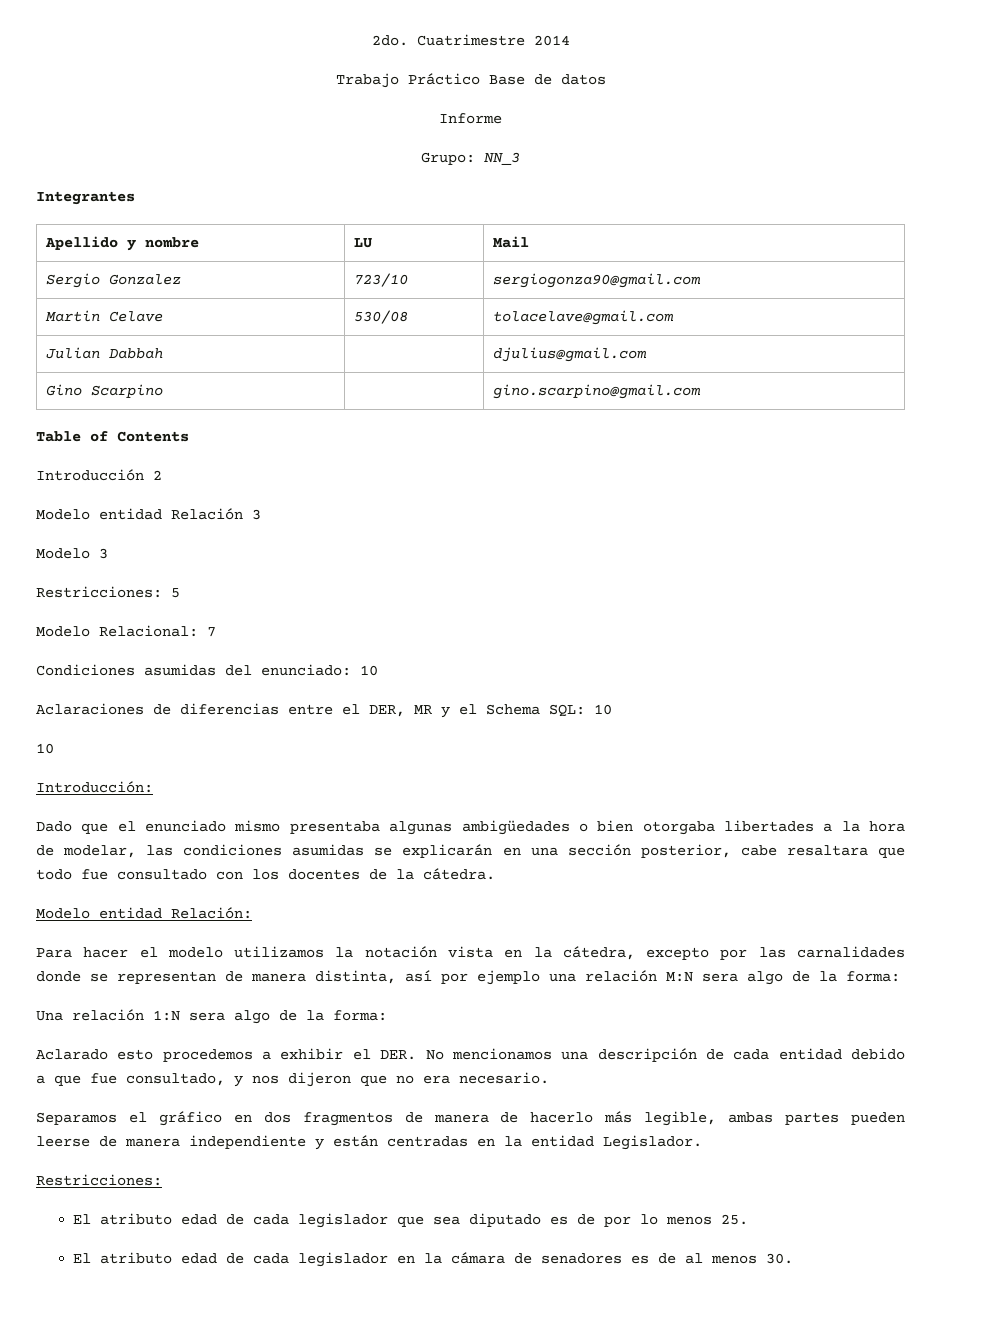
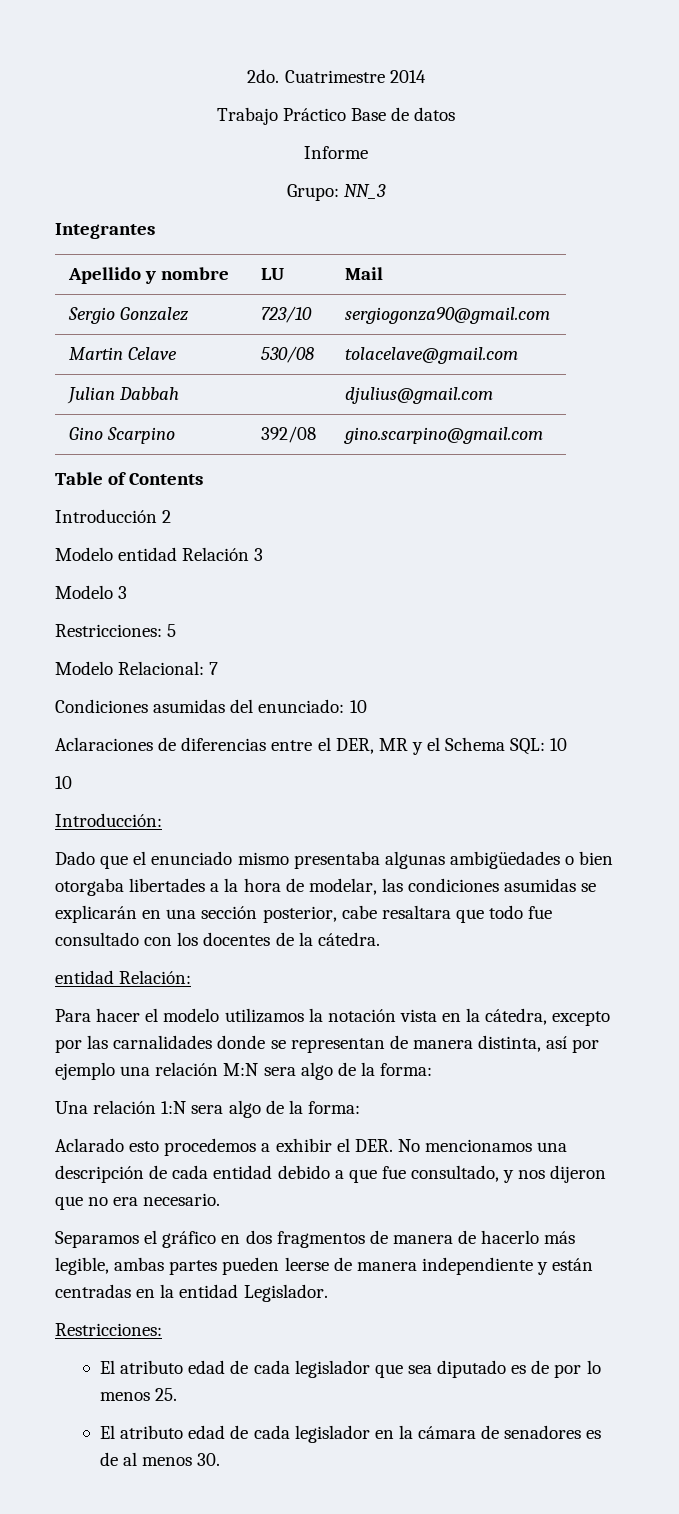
- Gino Scarpino | | gino.scarpino@gmail.com
+ Gino Scarpino | 392/08 | gino.scarpino@gmail.com
- Modelo entidad Relación:
+ entidad Relación:

